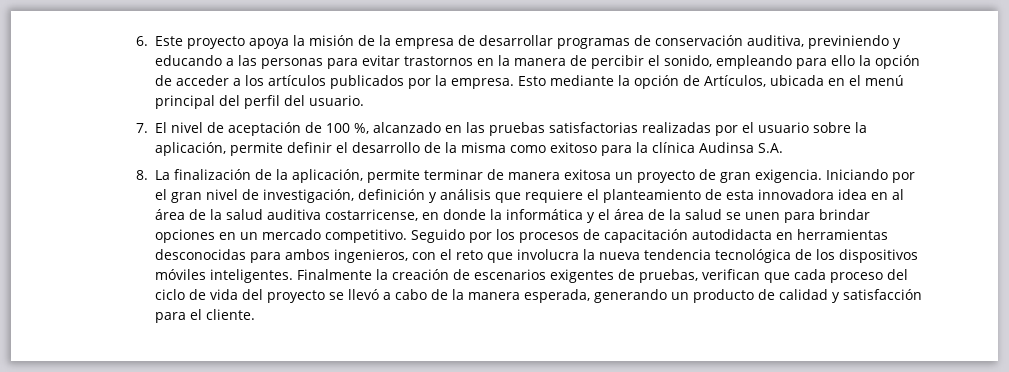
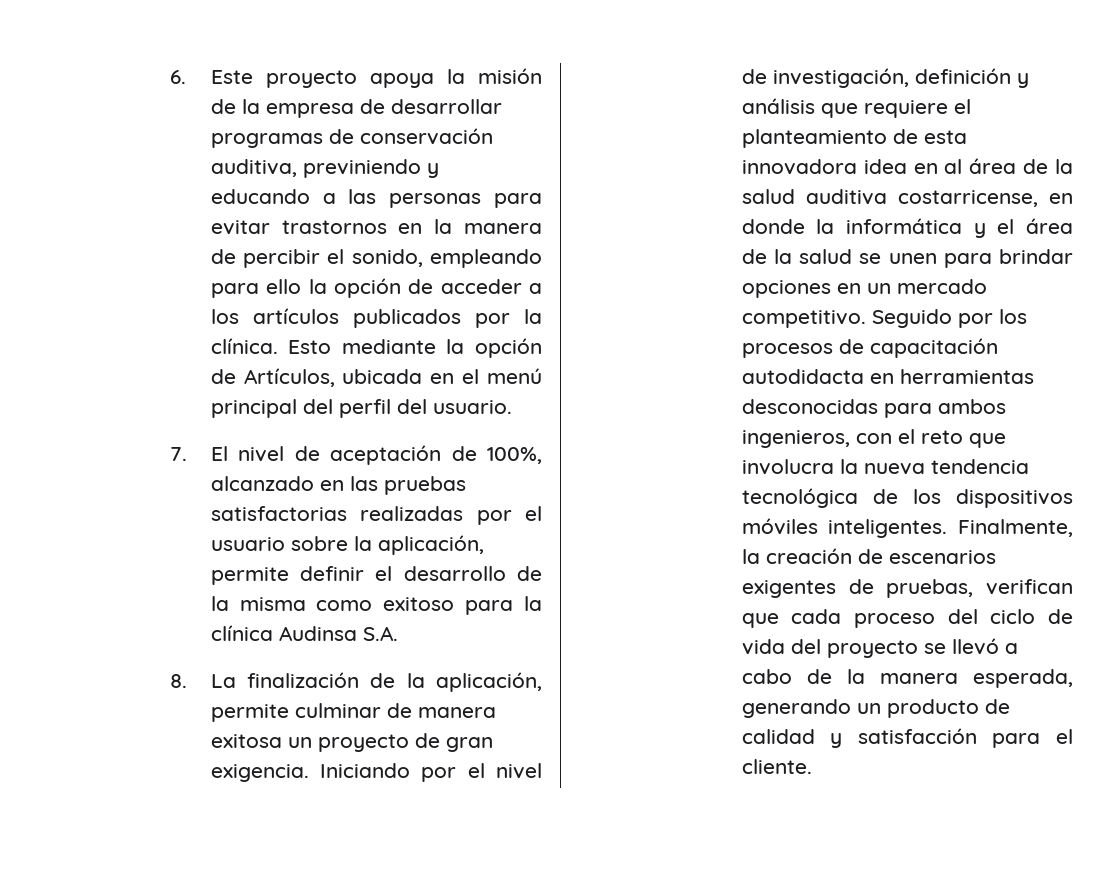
- 6. Este proyecto apoya la misión de la empresa de desarrollar programas de conservación auditiva, previniendo y educando a las personas para evitar trastornos en la manera de percibir el sonido, empleando para ello la opción de acceder a los artículos publicados por la empresa.
+ 6. Este proyecto apoya la misión de la empresa de desarrollar programas de conservación auditiva, previniendo y educando a las personas para evitar trastornos en la manera de percibir el sonido, empleando para ello la opción de acceder a los artículos publicados por la clínica.
- 7. El nivel de aceptación de 100 %, alcanzado en las pruebas satisfactorias realizadas por el usuario sobre la aplicación, permite definir el desarrollo de la misma como exitoso para la clínica Audinsa S.A.
+ 7. El nivel de aceptación de 100%, alcanzado en las pruebas satisfactorias realizadas por el usuario sobre la aplicación, permite definir el desarrollo de la misma como exitoso para la clínica Audinsa S.A.
- 8. La finalización de la aplicación, permite terminar de manera exitosa un proyecto de gran exigencia.
+ 8. La finalización de la aplicación, permite culminar de manera exitosa un proyecto de gran exigencia.
- Iniciando por el gran nivel de investigación, definición y análisis que requiere el planteamiento de esta innovadora idea en al área de la salud auditiva costarricense, en donde la informática y el área de la salud se unen para brindar opciones en un mercado competitivo.
+ Iniciando por el nivel de investigación, definición y análisis que requiere el planteamiento de esta innovadora idea en al área de la salud auditiva costarricense, en donde la informática y el área de la salud se unen para brindar opciones en un mercado competitivo.
- Finalmente la creación de escenarios exigentes de pruebas, verifican que cada proceso del ciclo de vida del proyecto se llevó a cabo de la manera esperada, generando un producto de calidad y satisfacción para el cliente.
+ Finalmente, la creación de escenarios exigentes de pruebas, verifican que cada proceso del ciclo de vida del proyecto se llevó a cabo de la manera esperada, generando un producto de calidad y satisfacción para el cliente.

